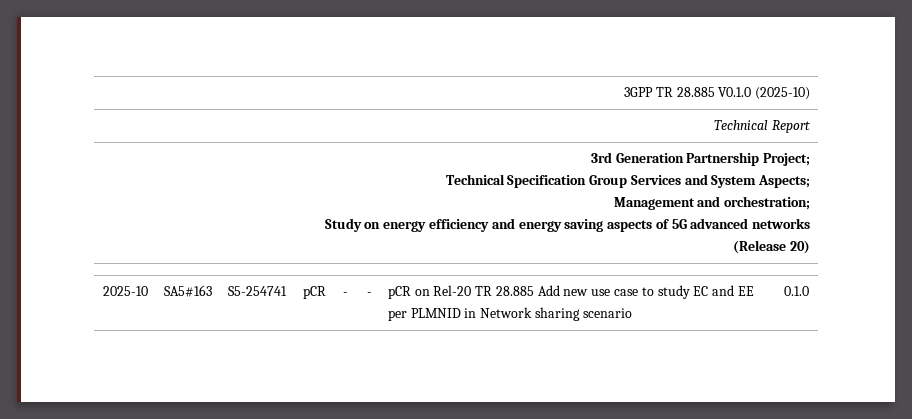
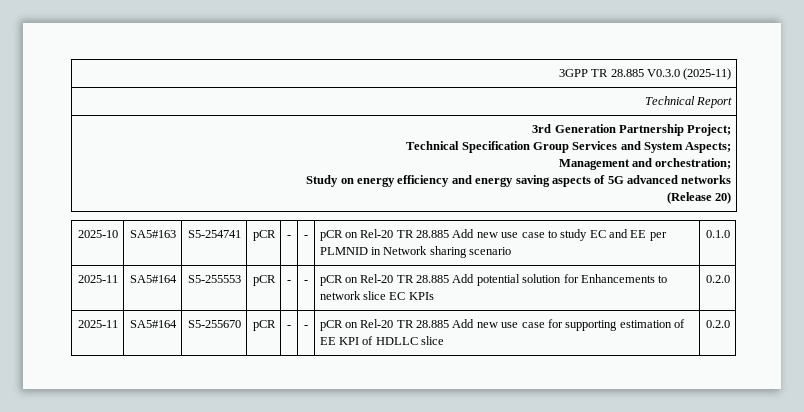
- 3GPP TR 28.885 V0.1.0 (2025-10)
+ 3GPP TR 28.885 V0.3.0 (2025-11)
+ 2025-11 | SA5#164 | S5-255553 | pCR | - | - | pCR on Rel-20 TR 28.885 Add potential solution for Enhancements to network slice EC KPIs | 0.2.0
+ 2025-11 | SA5#164 | S5-255670 | pCR | - | - | pCR on Rel-20 TR 28.885 Add new use case for supporting estimation of EE KPI of HDLLC slice | 0.2.0

